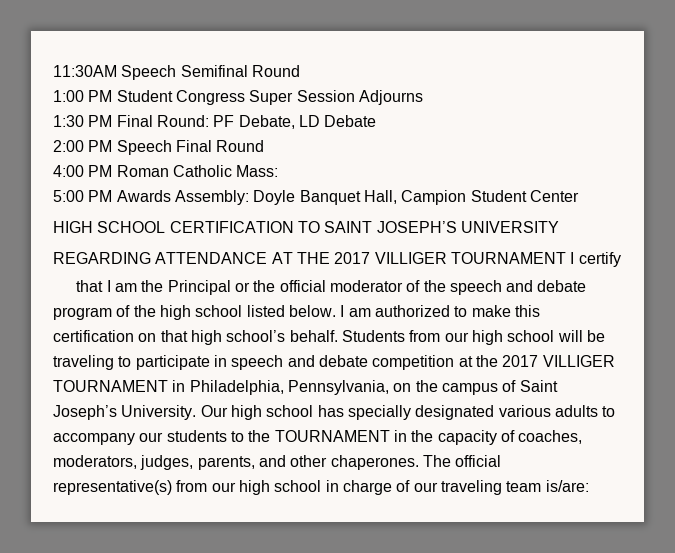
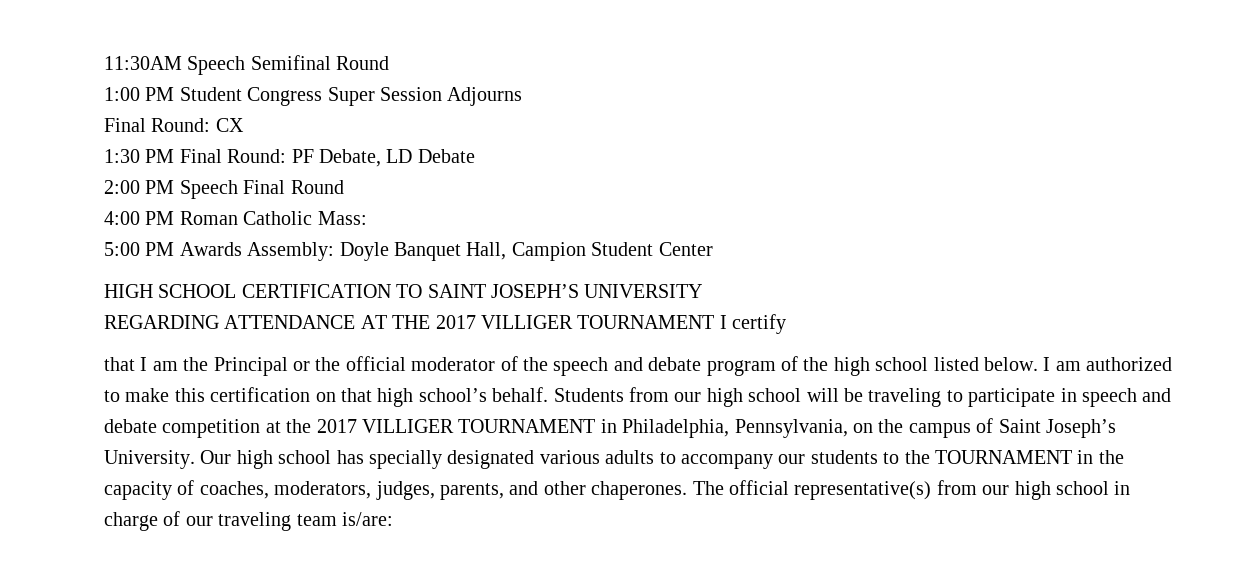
+ Final Round: CX

